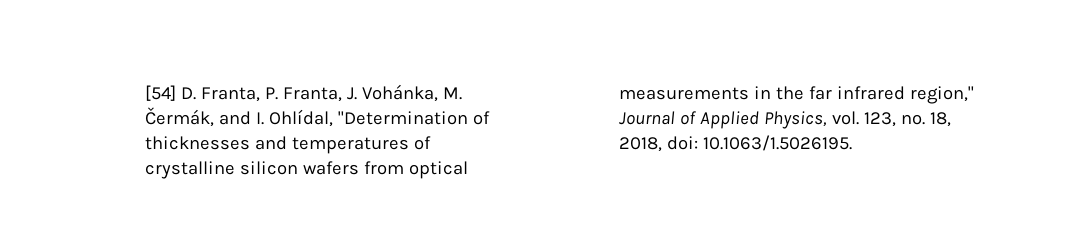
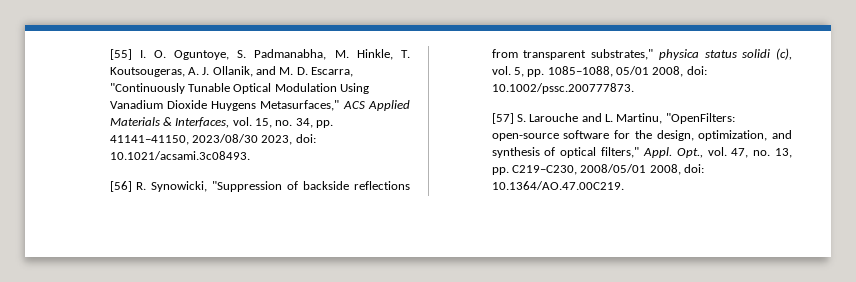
- [54] D. Franta, P. Franta, J. Vohánka, M. Čermák, and I. Ohlídal, "Determination of thicknesses and temperatures of crystalline silicon wafers from optical measurements in the far infrared region," Journal of Applied Physics, vol. 123, no. 18, 2018, doi: 10.1063/1.5026195.
+ [55] I. O. Oguntoye, S. Padmanabha, M. Hinkle, T. Koutsougeras, A. J. Ollanik, and M. D. Escarra, "Continuously Tunable Optical Modulation Using Vanadium Dioxide Huygens Metasurfaces," ACS Applied Materials & Interfaces, vol. 15, no. 34, pp. 41141–41150, 2023/08/30 2023, doi: 10.1021/acsami.3c08493.
+ [56] R. Synowicki, "Suppression of backside reflections from transparent substrates," physica status solidi (c), vol. 5, pp. 1085–1088, 05/01 2008, doi: 10.1002/pssc.200777873.
+ [57] S. Larouche and L. Martinu, "OpenFilters: open-source software for the design, optimization, and synthesis of optical filters," Appl. Opt., vol. 47, no. 13, pp. C219–C230, 2008/05/01 2008, doi: 10.1364/AO.47.00C219.

